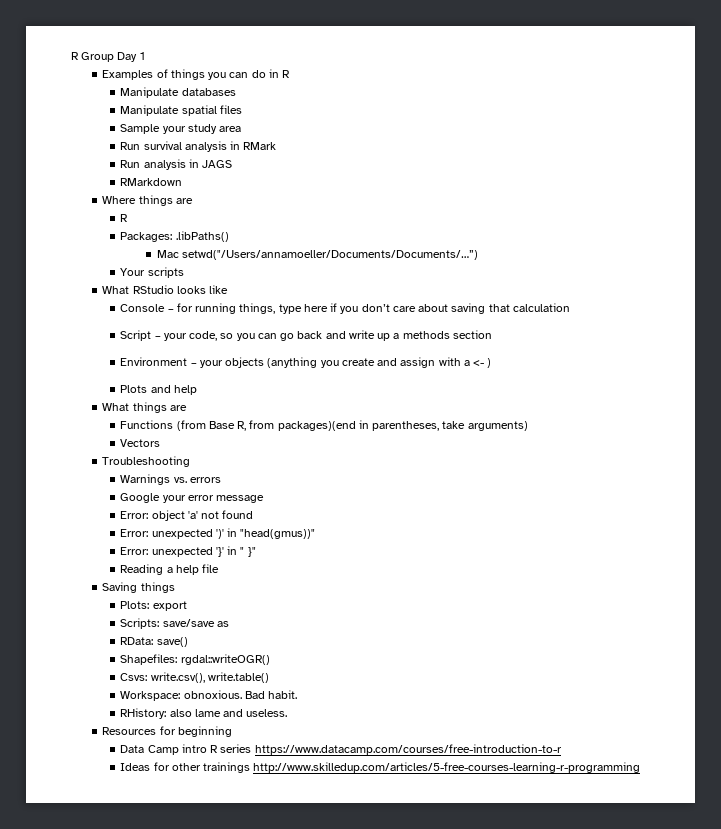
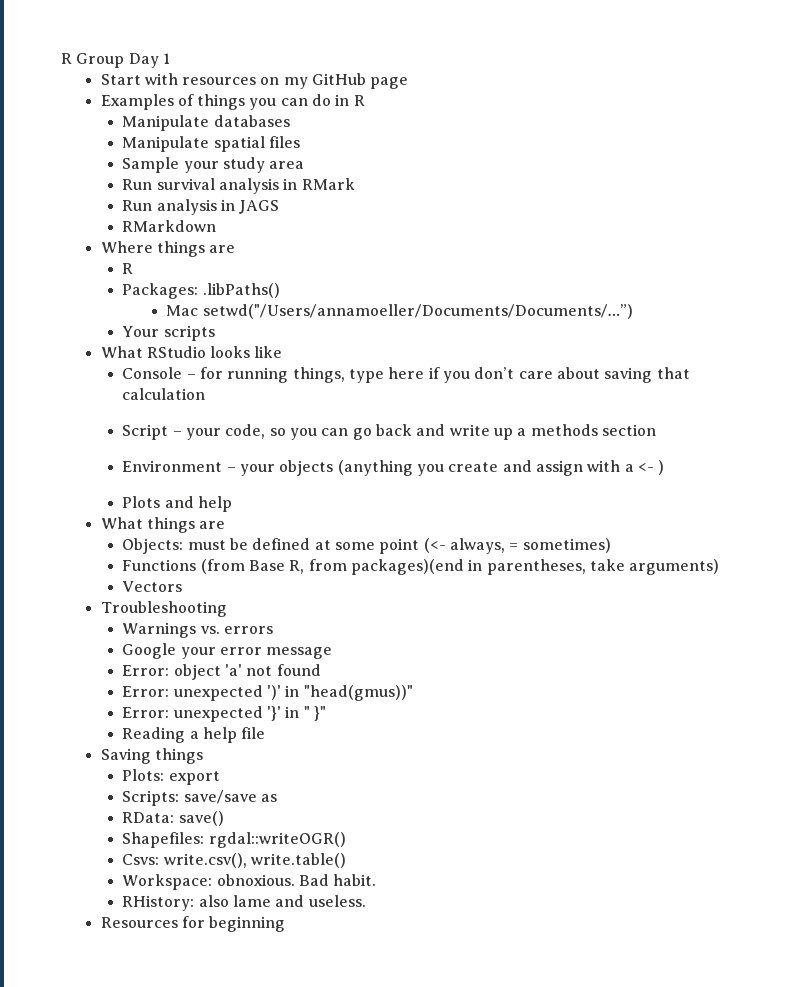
+ Start with resources on my GitHub page
+ Objects: must be defined at some point (<- always, = sometimes)
- Data Camp intro R series https://www.datacamp.com/courses/free-introduction-to-r
- Ideas for other trainings http://www.skilledup.com/articles/5-free-courses-learning-r-programming

